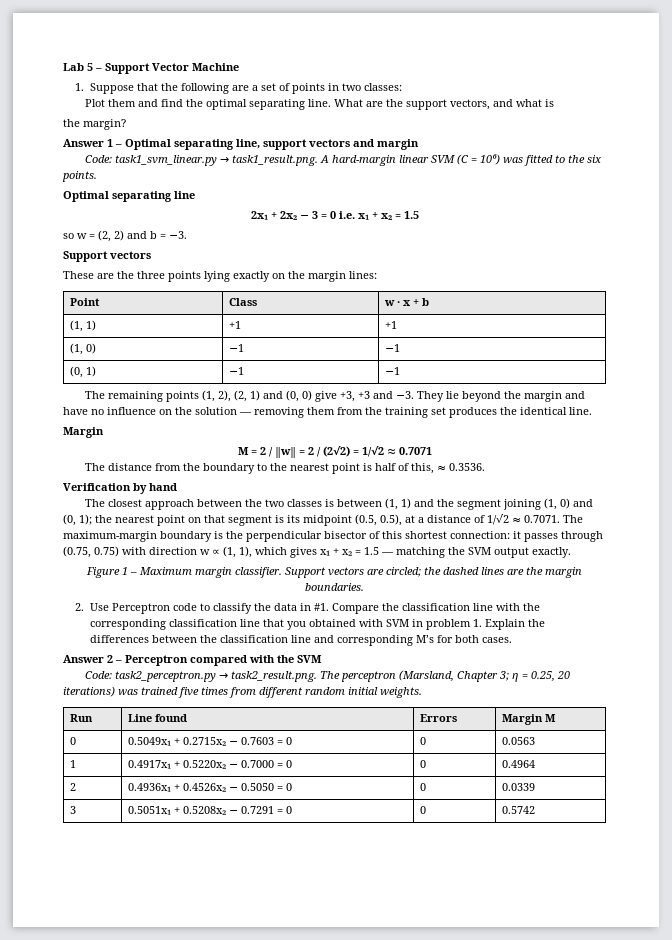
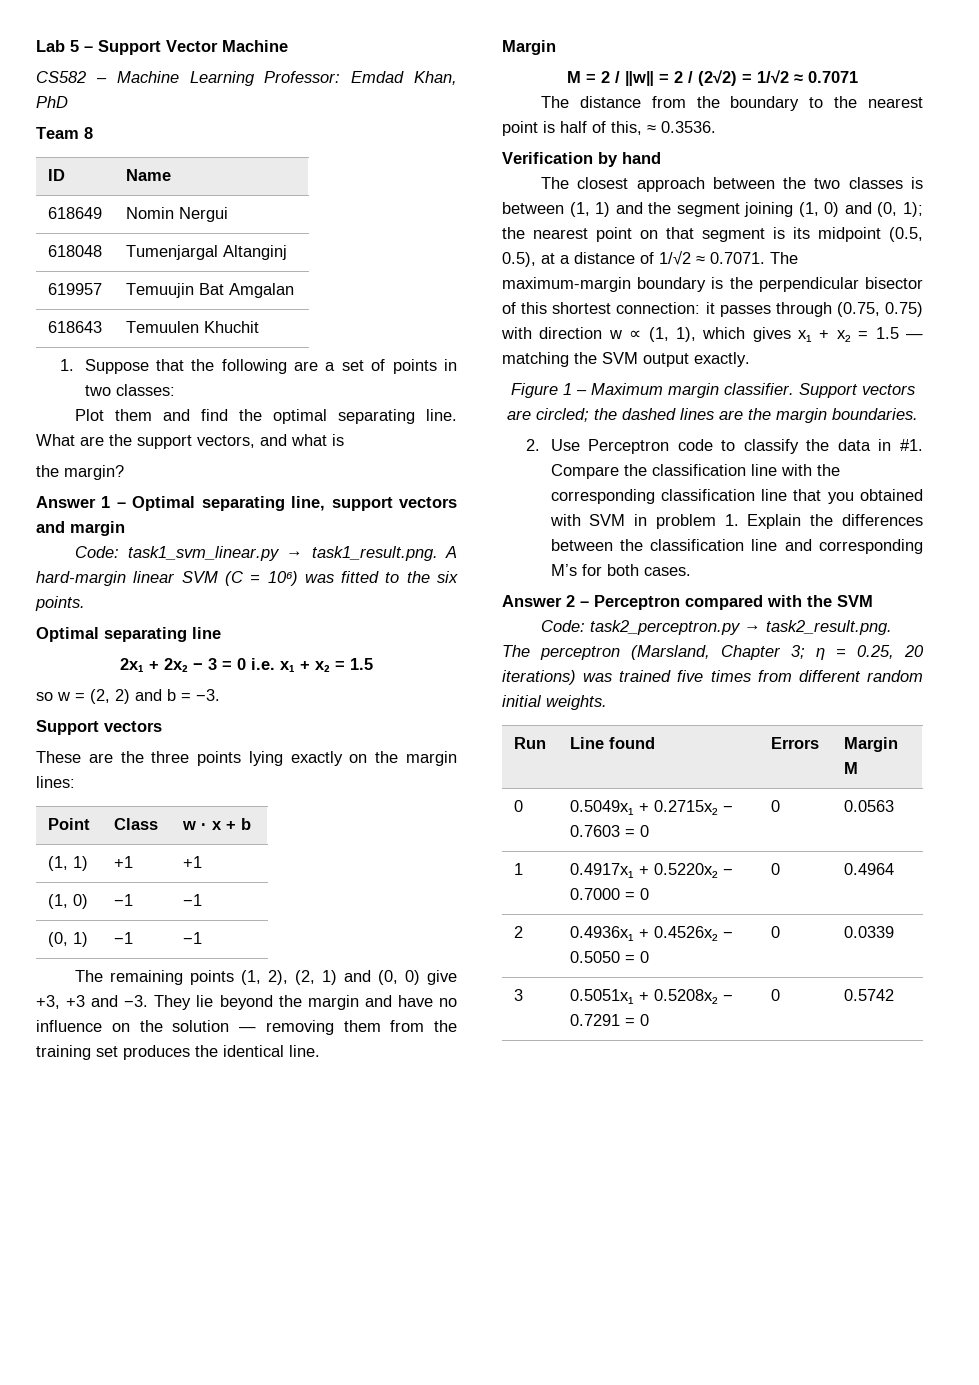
+ CS582 – Machine Learning Professor: Emdad Khan, PhD
+ Team 8
+ ID | Name
+ 618649 | Nomin Nergui
+ 618048 | Tumenjargal Altanginj
+ 619957 | Temuujin Bat Amgalan
+ 618643 | Temuulen Khuchit

